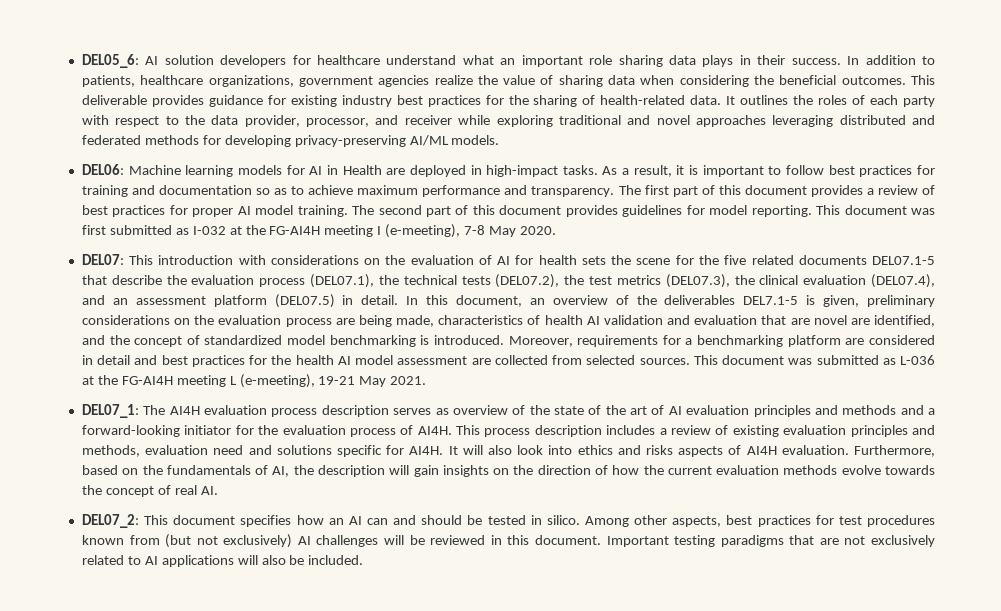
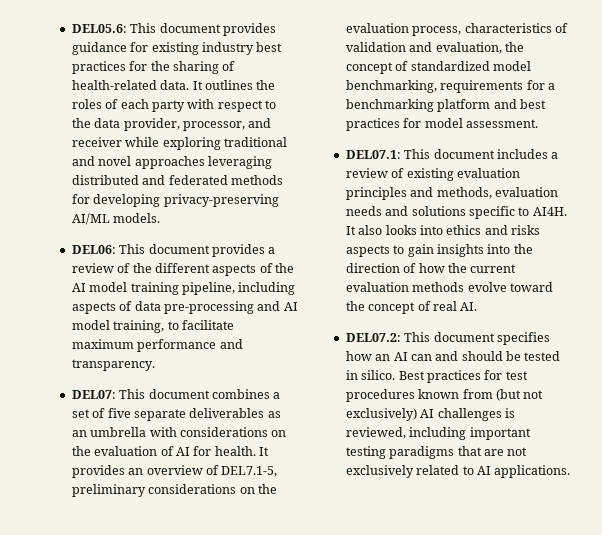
- DEL05_6: AI solution developers for healthcare understand what an important role sharing data plays in their success. In addition to patients, healthcare organizations, government agencies realize the value of sharing data when considering the beneficial outcomes. This deliverable provides guidance for existing industry best practices for the sharing of health-related data.
+ DEL05.6: This document provides guidance for existing industry best practices for the sharing of health-related data.
- DEL06: Machine learning models for AI in Health are deployed in high-impact tasks. As a result, it is important to follow best practices for training and documentation so as to achieve maximum performance and transparency. The first part of this document provides a review of best practices for proper AI model training. The second part of this document provides guidelines for model reporting. This document was first submitted as I-032 at the FG-AI4H meeting I (e-meeting), 7-8 May 2020.
- DEL07: This introduction with considerations on the evaluation of AI for health sets the scene for the five related documents DEL07.1-5 that describe the evaluation process (DEL07.1), the technical tests (DEL07.2), the test metrics (DEL07.3), the clinical evaluation (DEL07.4), and an assessment platform (DEL07.5) in detail. In this document, an overview of the deliverables DEL7.1-5 is given, preliminary considerations on the evaluation process are being made, characteristics of health AI validation and evaluation that are novel are identified, and the concept of standardized model benchmarking is introduced. Moreover, requirements for a benchmarking platform are considered in detail and best practices for the health AI model assessment are collected from selected sources. This document was submitted as L-036 at the FG-AI4H meeting L (e-meeting), 19-21 May 2021.
- DEL07_1: The AI4H evaluation process description serves as overview of the state of the art of AI evaluation principles and methods and a forward-looking initiator for the evaluation process of AI4H. This process description includes a review of existing evaluation principles and methods, evaluation need and solutions specific for AI4H.
+ DEL06: This document provides a review of the different aspects of the AI model training pipeline, including aspects of data pre-processing and AI model training, to facilitate maximum performance and transparency.
+ DEL07: This document combines a set of five separate deliverables as an umbrella with considerations on the evaluation of AI for health. It provides an overview of DEL7.1-5, preliminary considerations on the evaluation process, characteristics of validation and evaluation, the concept of standardized model benchmarking, requirements for a benchmarking platform and best practices for model assessment.
+ DEL07.1: This document includes a review of existing evaluation principles and methods, evaluation needs and solutions specific to AI4H.
- It will also look into ethics and risks aspects of AI4H evaluation. Furthermore, based on the fundamentals of AI, the description will gain insights on the direction of how the current evaluation methods evolve towards the concept of real AI.
+ It also looks into ethics and risks aspects to gain insights into the direction of how the current evaluation methods evolve toward the concept of real AI.
- DEL07_2: This document specifies how an AI can and should be tested in silico.
+ DEL07.2: This document specifies how an AI can and should be tested in silico.
- Among other aspects, best practices for test procedures known from (but not exclusively) AI challenges will be reviewed in this document. Important testing paradigms that are not exclusively related to AI applications will also be included.
+ Best practices for test procedures known from (but not exclusively) AI challenges is reviewed, including important testing paradigms that are not exclusively related to AI applications.

